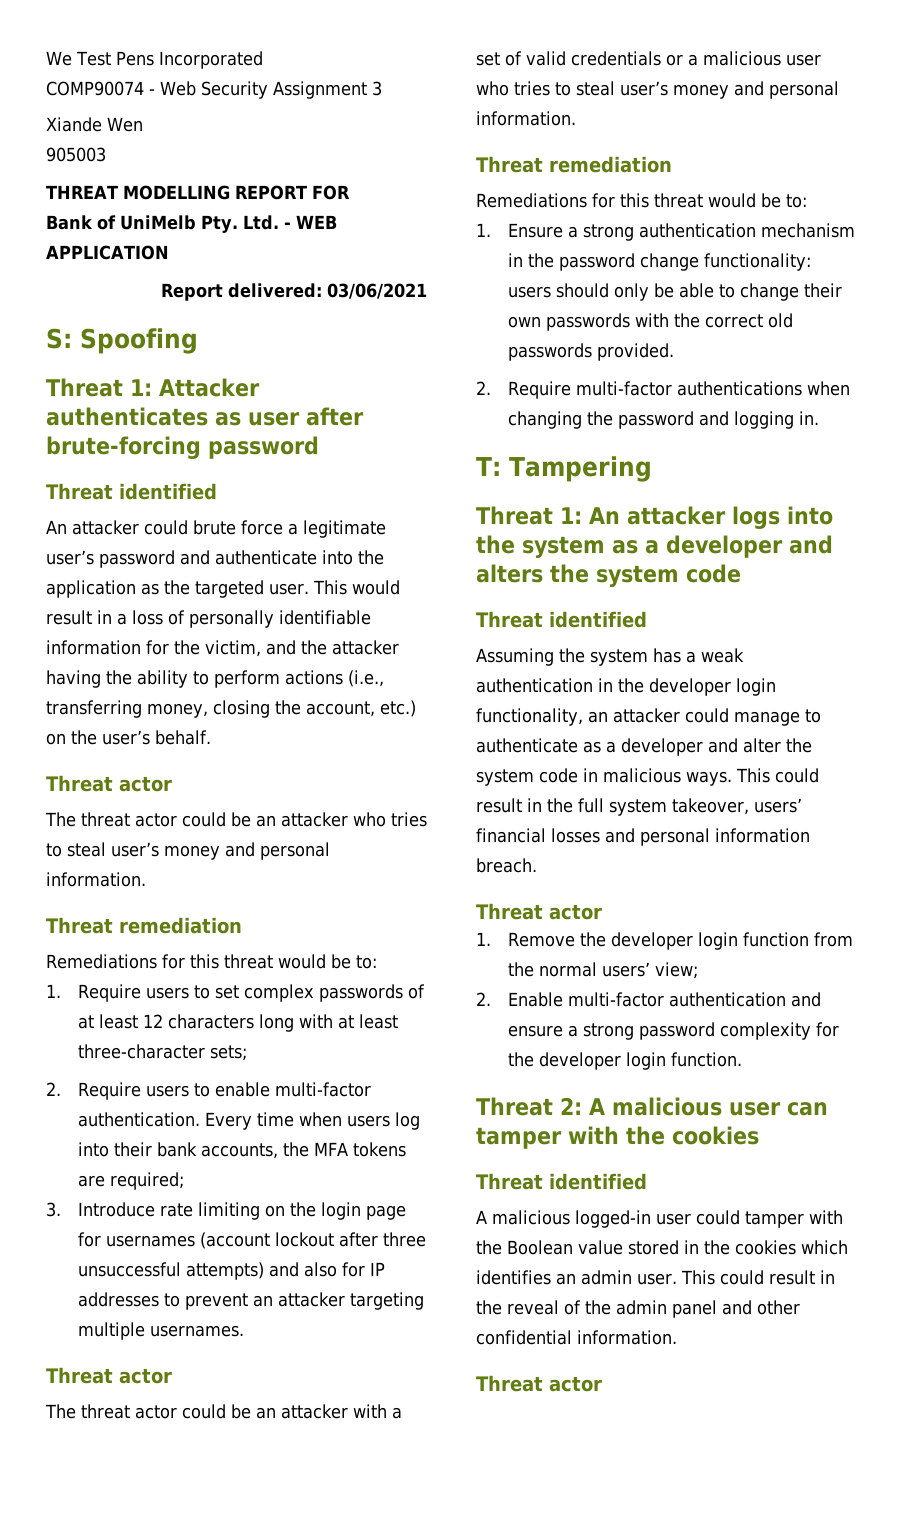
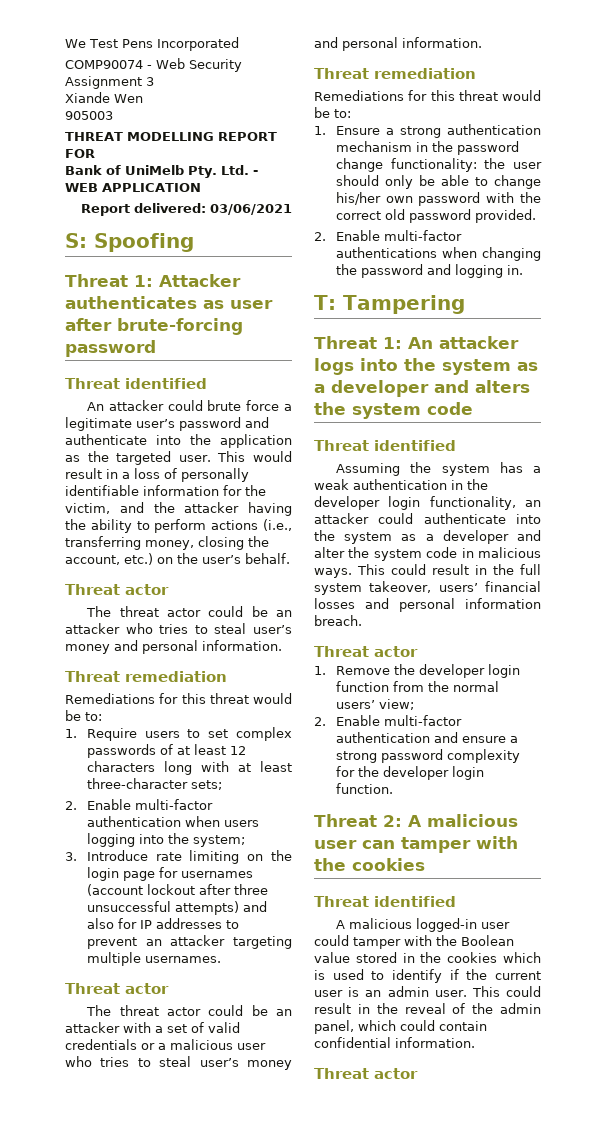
- 2. Require users to enable multi-factor authentication. Every time when users log into their bank accounts, the MFA tokens are required;
+ 2. Enable multi-factor authentication when users logging into the system;
- 1. Ensure a strong authentication mechanism in the password change functionality: users should only be able to change their own passwords with the correct old passwords provided.
+ 1. Ensure a strong authentication mechanism in the password change functionality: the user should only be able to change his/her own password with the correct old password provided.
- 2. Require multi-factor authentications when changing the password and logging in.
+ 2. Enable multi-factor authentications when changing the password and logging in.
- Assuming the system has a weak authentication in the developer login functionality, an attacker could manage to authenticate as a developer and alter the system code in malicious ways.
+ Assuming the system has a weak authentication in the developer login functionality, an attacker could authenticate into the system as a developer and alter the system code in malicious ways.
- A malicious logged-in user could tamper with the Boolean value stored in the cookies which identifies an admin user.
+ A malicious logged-in user could tamper with the Boolean value stored in the cookies which is used to identify if the current user is an admin user.
- This could result in the reveal of the admin panel and other confidential information.
+ This could result in the reveal of the admin panel, which could contain confidential information.

